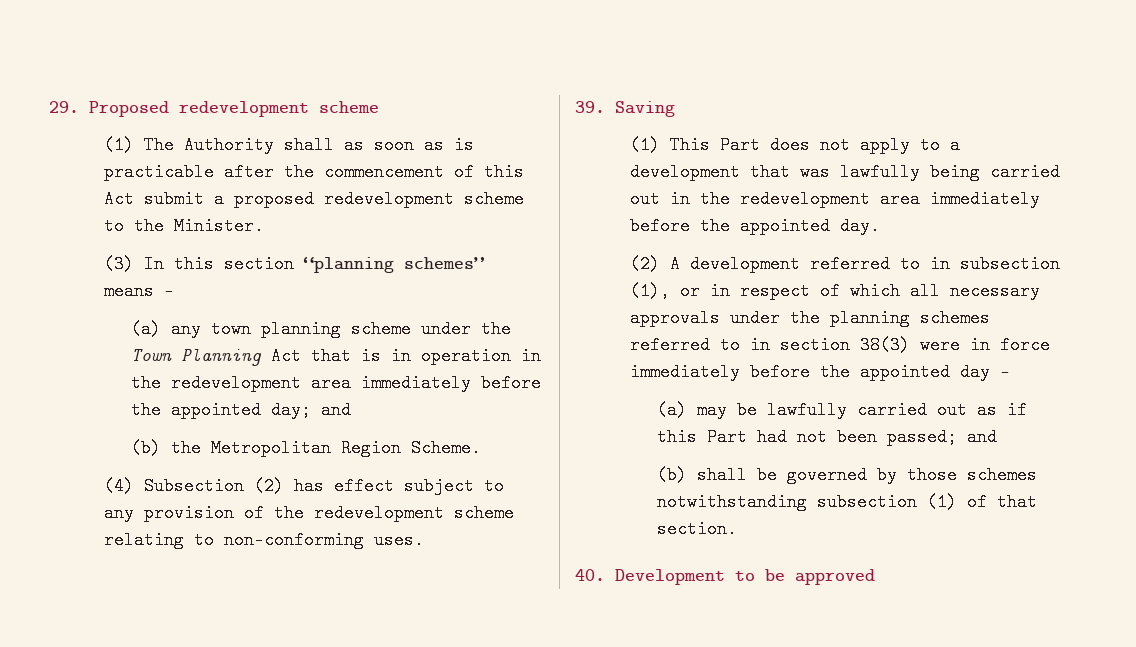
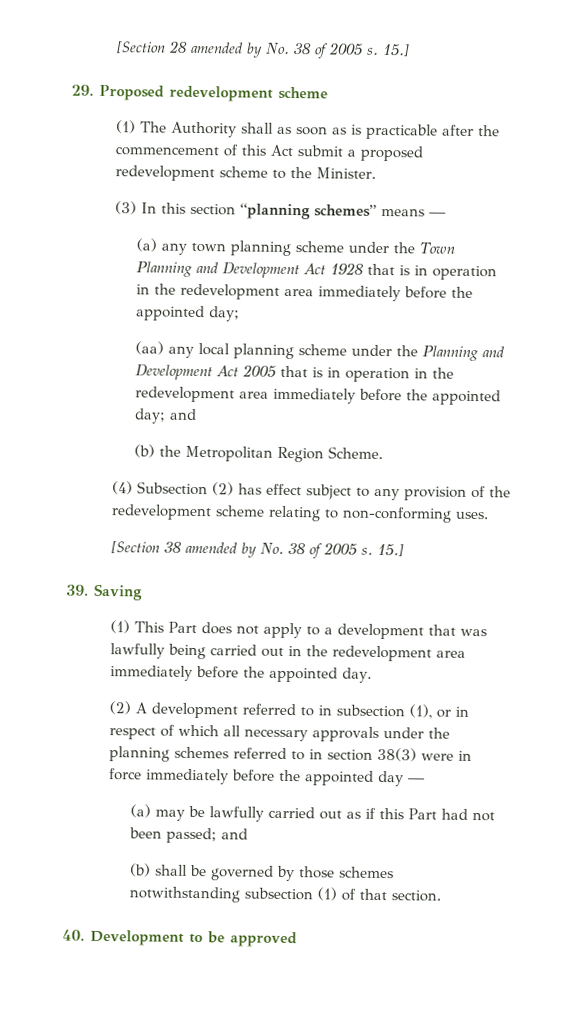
+ [Section 28 amended by No. 38 of 2005 s. 15.]
- (a) any town planning scheme under the Town Planning Act that is in operation in the redevelopment area immediately before the appointed day; and
+ (a) any town planning scheme under the Town Planning and Development Act 1928 that is in operation in the redevelopment area immediately before the appointed day;
+ (aa) any local planning scheme under the Planning and Development Act 2005 that is in operation in the redevelopment area immediately before the appointed day; and
+ [Section 38 amended by No. 38 of 2005 s. 15.]

